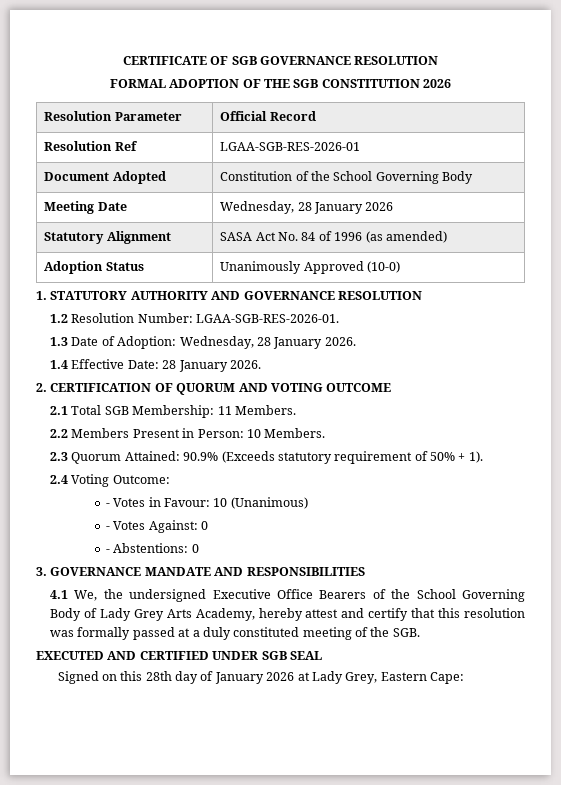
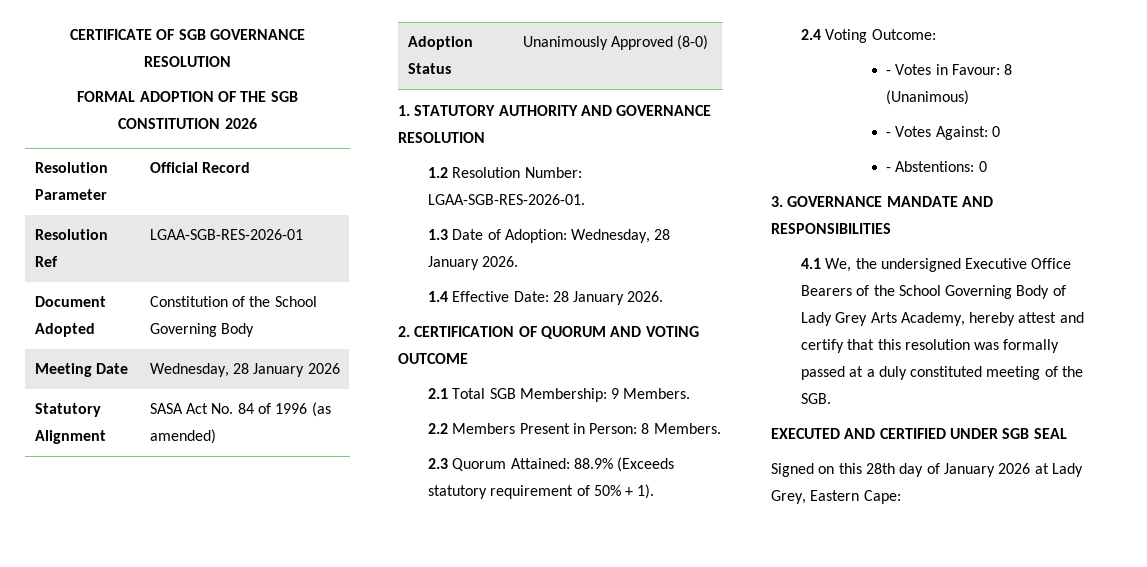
- Adoption Status | Unanimously Approved (10-0)
+ Adoption Status | Unanimously Approved (8-0)
- 2.1 Total SGB Membership: 11 Members.
+ 2.1 Total SGB Membership: 9 Members.
- 2.2 Members Present in Person: 10 Members.
+ 2.2 Members Present in Person: 8 Members.
- 2.3 Quorum Attained: 90.9% (Exceeds statutory requirement of 50% + 1).
+ 2.3 Quorum Attained: 88.9% (Exceeds statutory requirement of 50% + 1).
- - Votes in Favour: 10 (Unanimous)
+ - Votes in Favour: 8 (Unanimous)

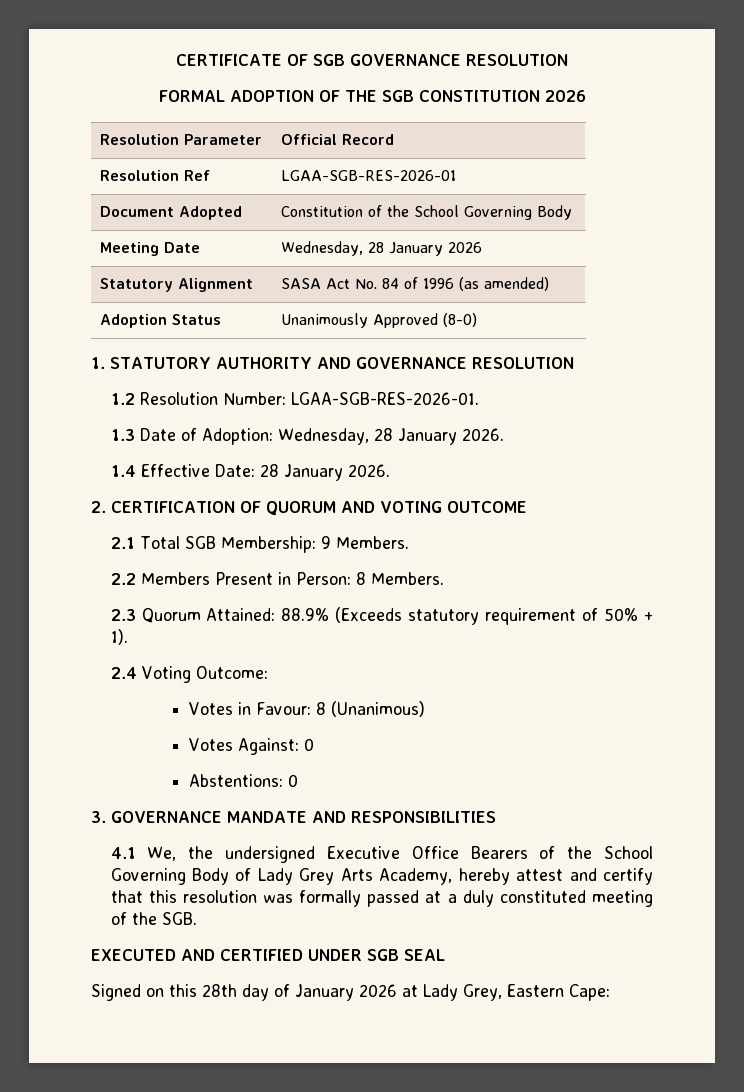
- - Votes in Favour: 8 (Unanimous)
+ Votes in Favour: 8 (Unanimous)
- - Votes Against: 0
+ Votes Against: 0
- - Abstentions: 0
+ Abstentions: 0

